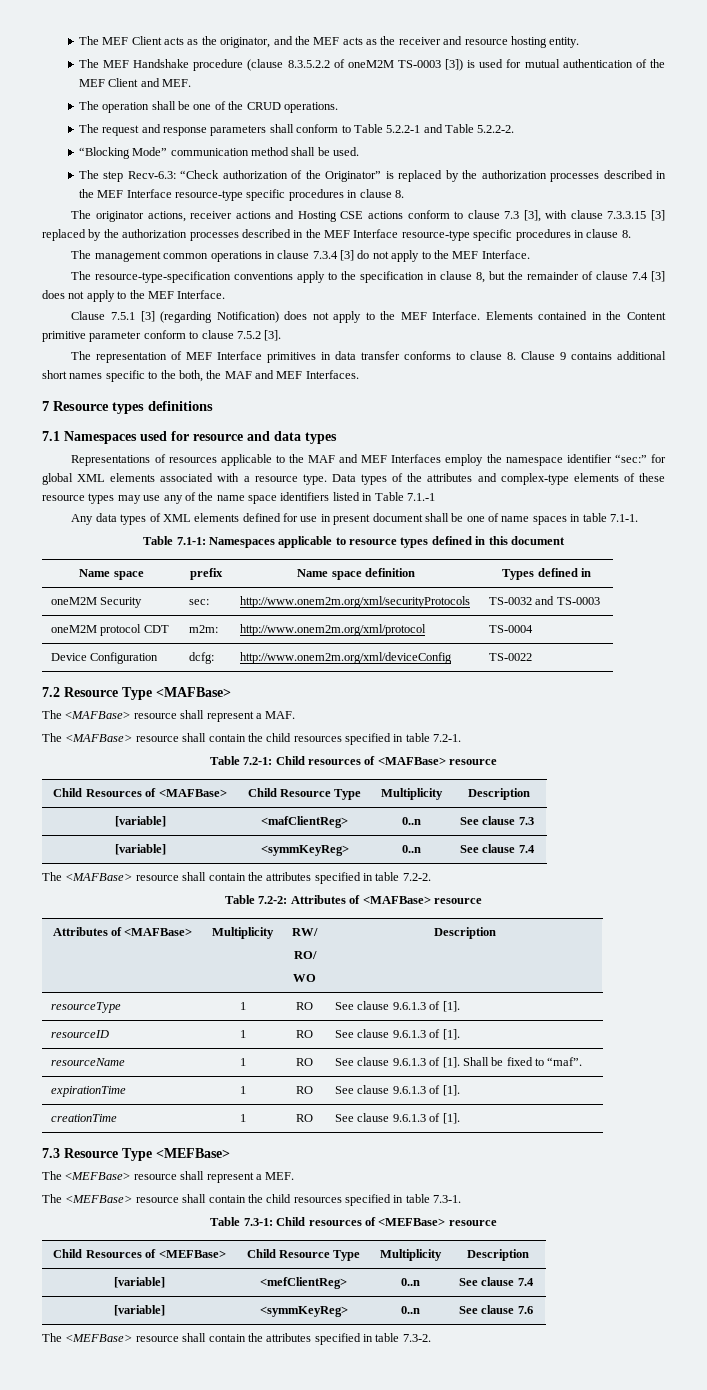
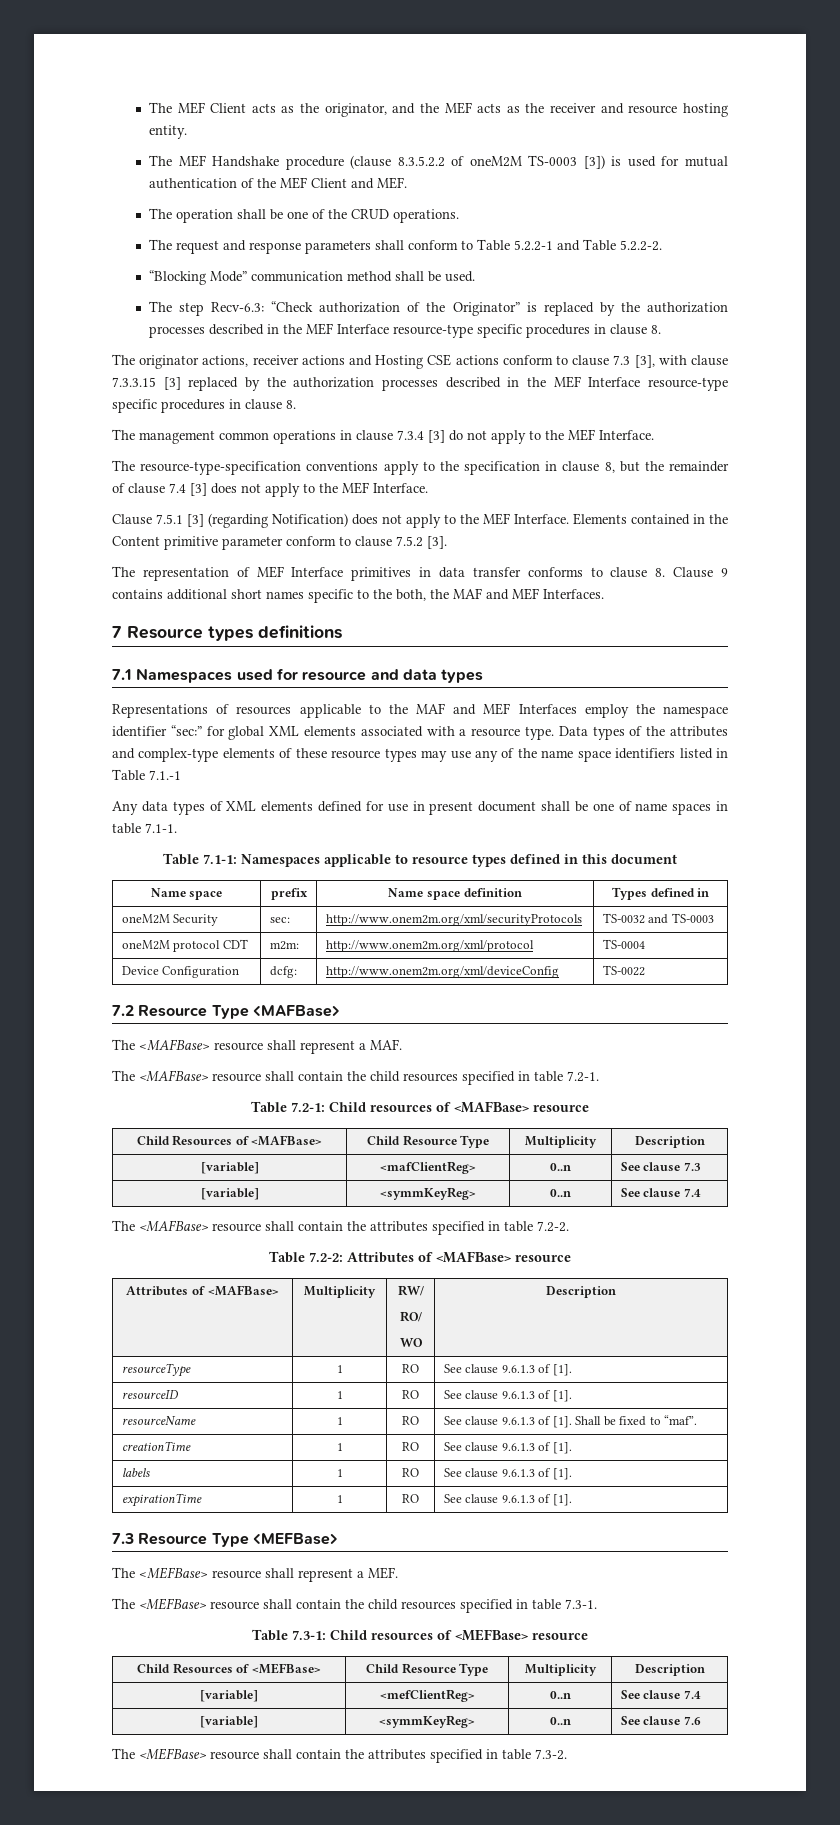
+ creationTime | 1 | RO | See clause 9.6.1.3 of [1].
+ labels | 1 | RO | See clause 9.6.1.3 of [1].
  expirationTime | 1 | RO | See clause 9.6.1.3 of [1].
- creationTime | 1 | RO | See clause 9.6.1.3 of [1].

